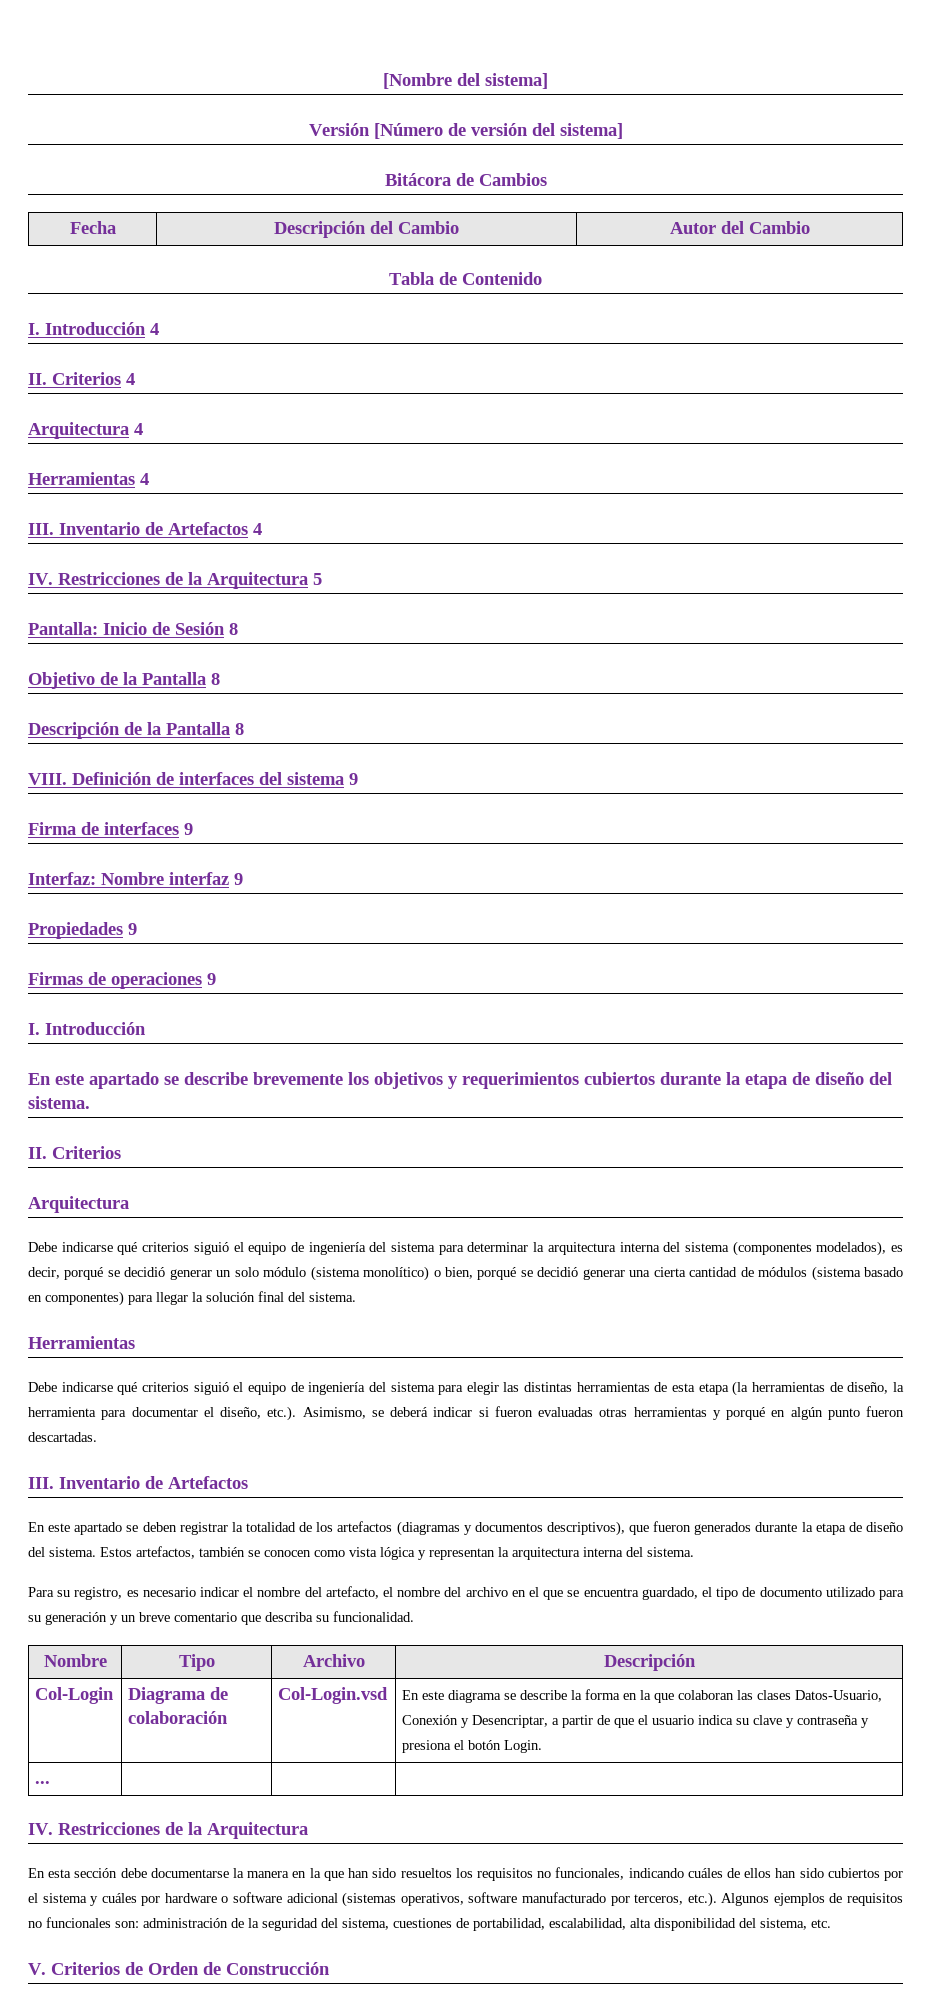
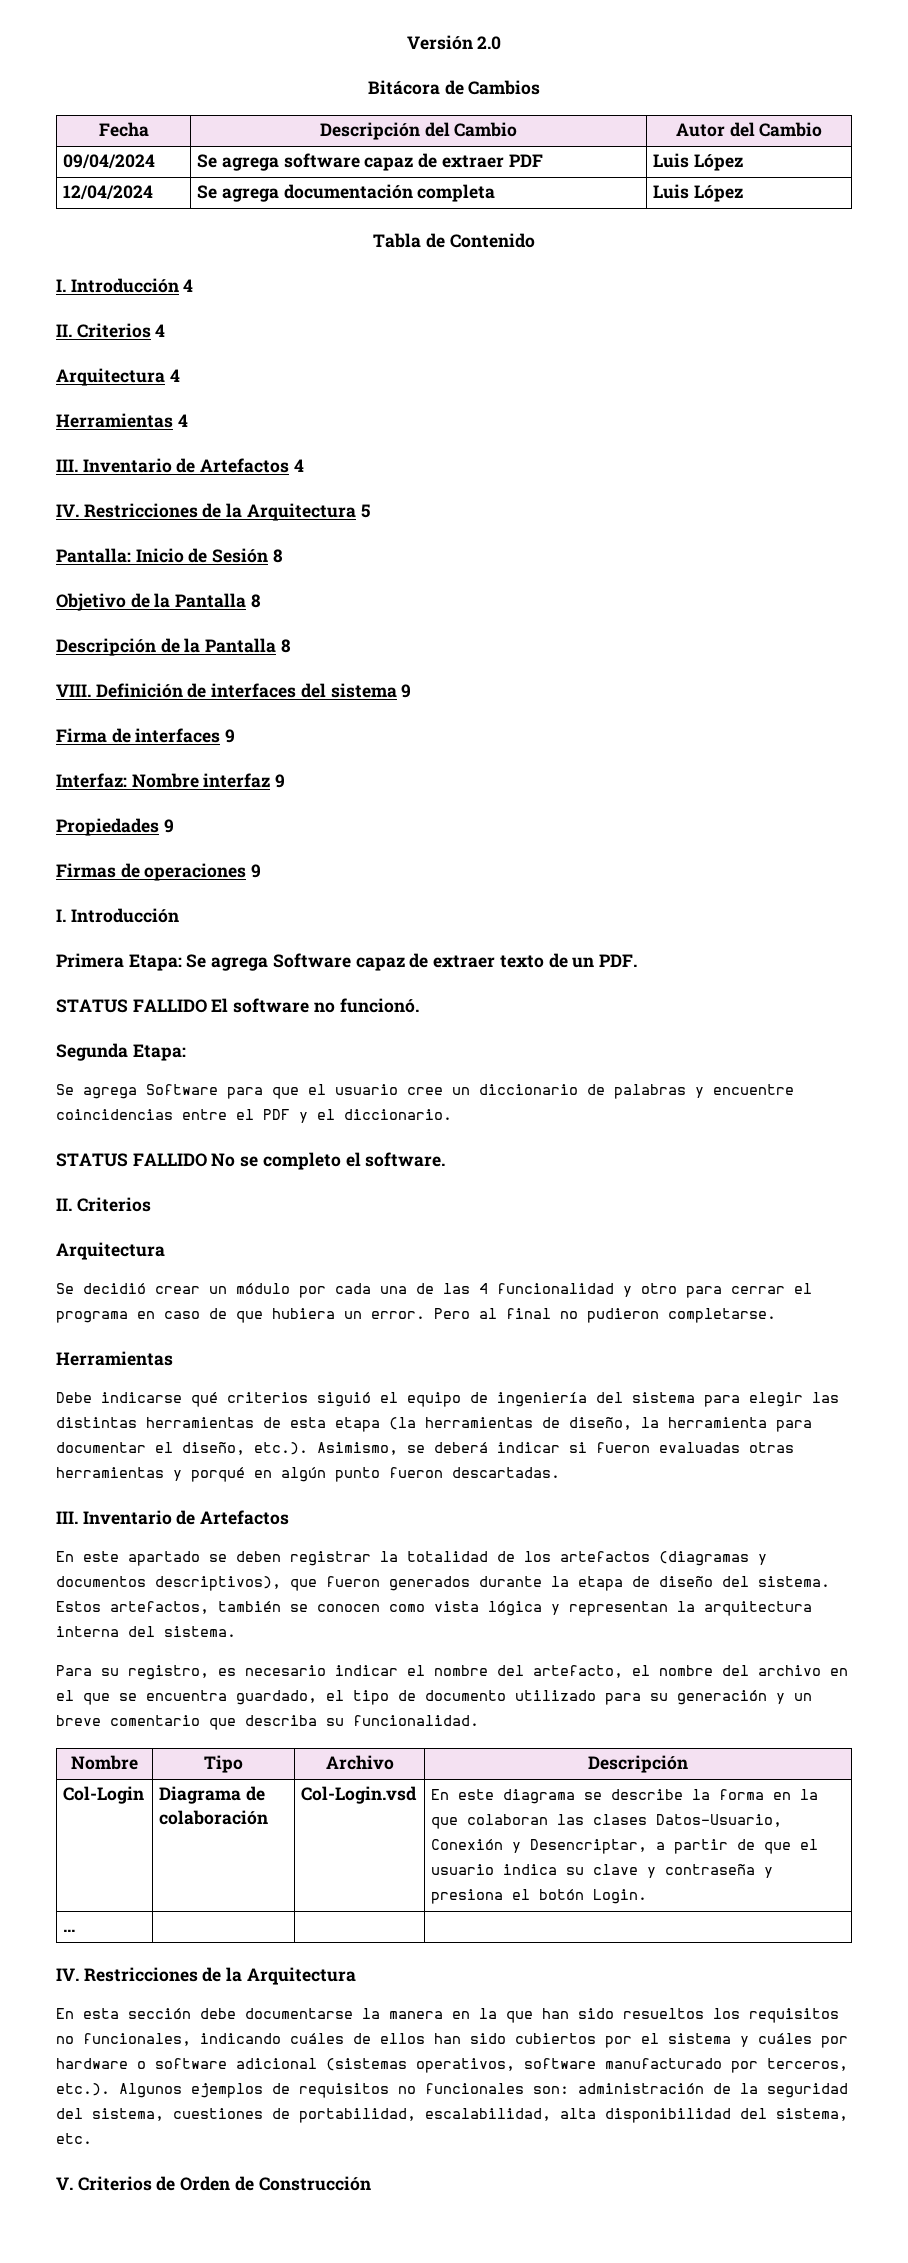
- [Nombre del sistema]
- Versión [Número de versión del sistema]
+ Versión 2.0
+ 09/04/2024 | Se agrega software capaz de extraer PDF | Luis López
+ 12/04/2024 | Se agrega documentación completa | Luis López
- En este apartado se describe brevemente los objetivos y requerimientos cubiertos durante la etapa de diseño del sistema.
+ Primera Etapa: Se agrega Software capaz de extraer texto de un PDF.
+ STATUS FALLIDO El software no funcionó.
+ Segunda Etapa:
+ Se agrega Software para que el usuario cree un diccionario de palabras y encuentre coincidencias entre el PDF y el diccionario.
+ STATUS FALLIDO No se completo el software.
  II. Criterios
  Arquitectura
- Debe indicarse qué criterios siguió el equipo de ingeniería del sistema para determinar la arquitectura interna del sistema (componentes modelados), es decir, porqué se decidió generar un solo módulo (sistema monolítico) o bien, porqué se decidió generar una cierta cantidad de módulos (sistema basado en componentes) para llegar la solución final del sistema.
+ Se decidió crear un módulo por cada una de las 4 funcionalidad y otro para cerrar el programa en caso de que hubiera un error. Pero al final no pudieron completarse.

